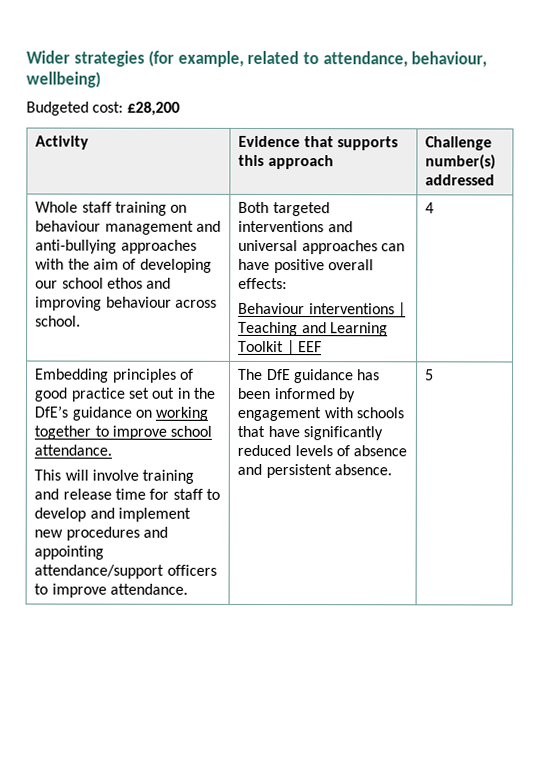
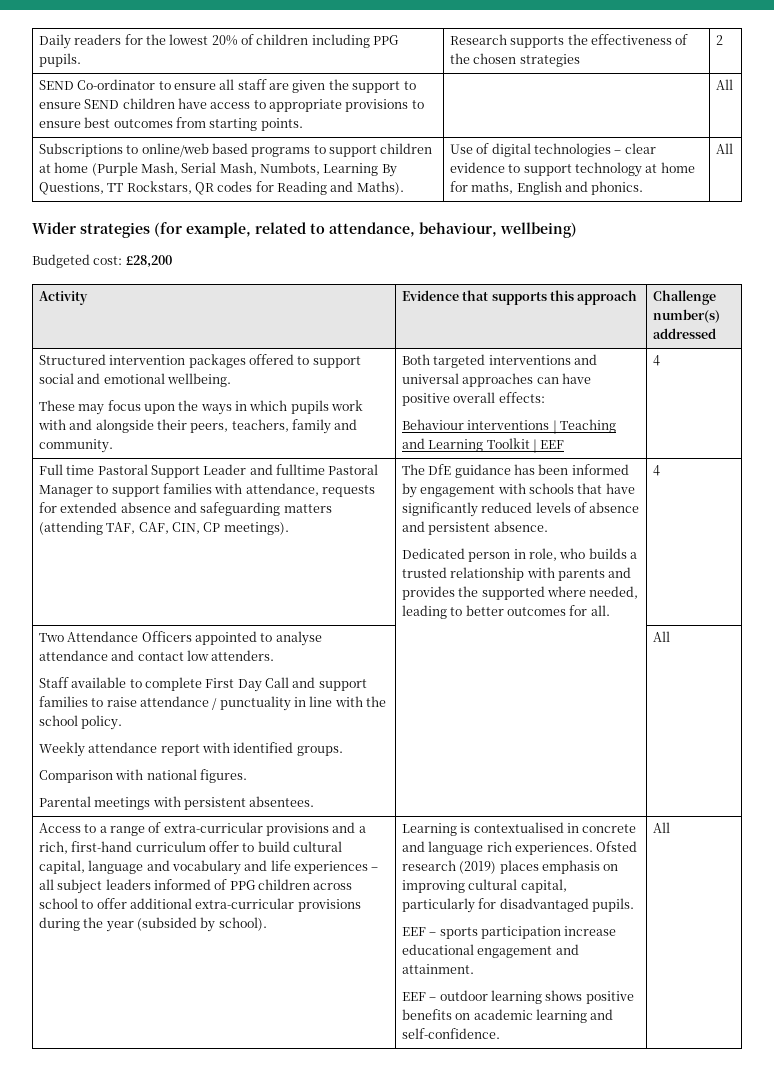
+ Daily readers for the lowest 20% of children including PPG pupils. | Research supports the effectiveness of the chosen strategies | 2
+ SEND Co-ordinator to ensure all staff are given the support to ensure SEND children have access to appropriate provisions to ensure best outcomes from starting points. | | All
+ Subscriptions to online/web based programs to support children at home (Purple Mash, Serial Mash, Numbots, Learning By Questions, TT Rockstars, QR codes for Reading and Maths). | Use of digital technologies – clear evidence to support technology at home for maths, English and phonics. | All
- Whole staff training on behaviour management and anti-bullying approaches with the aim of developing our school ethos and improving behaviour across school.
+ Structured intervention packages offered to support social and emotional wellbeing.
+ These may focus upon the ways in which pupils work with and alongside their peers, teachers, family and community.
- Embedding principles of good practice set out in the DfE’s guidance on working together to improve school attendance.
- This will involve training and release time for staff to develop and implement new procedures and appointing attendance/support officers to improve attendance.
+ Full time Pastoral Support Leader and fulltime Pastoral Manager to support families with attendance, requests for extended absence and safeguarding matters (attending TAF, CAF, CIN, CP meetings).
- 5
+ Dedicated person in role, who builds a trusted relationship with parents and provides the supported where needed, leading to better outcomes for all. | 4
+ Two Attendance Officers appointed to analyse attendance and contact low attenders.
+ Staff available to complete First Day Call and support families to raise attendance / punctuality in line with the school policy.
+ Weekly attendance report with identified groups.
+ Comparison with national figures.
+ Parental meetings with persistent absentees. | | All
+ Access to a range of extra-curricular provisions and a rich, first-hand curriculum offer to build cultural capital, language and vocabulary and life experiences – all subject leaders informed of PPG children across school to offer additional extra-curricular provisions during the year (subsided by school). | Learning is contextualised in concrete and language rich experiences. Ofsted research (2019) places emphasis on improving cultural capital, particularly for disadvantaged pupils.
+ EEF – sports participation increase educational engagement and attainment.
+ EEF – outdoor learning shows positive benefits on academic learning and self-confidence. | All

